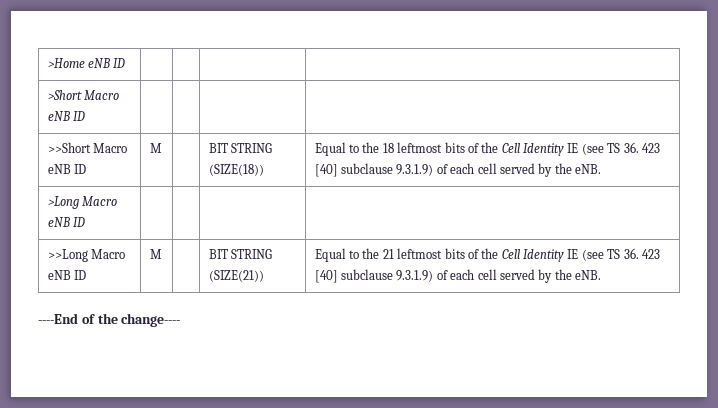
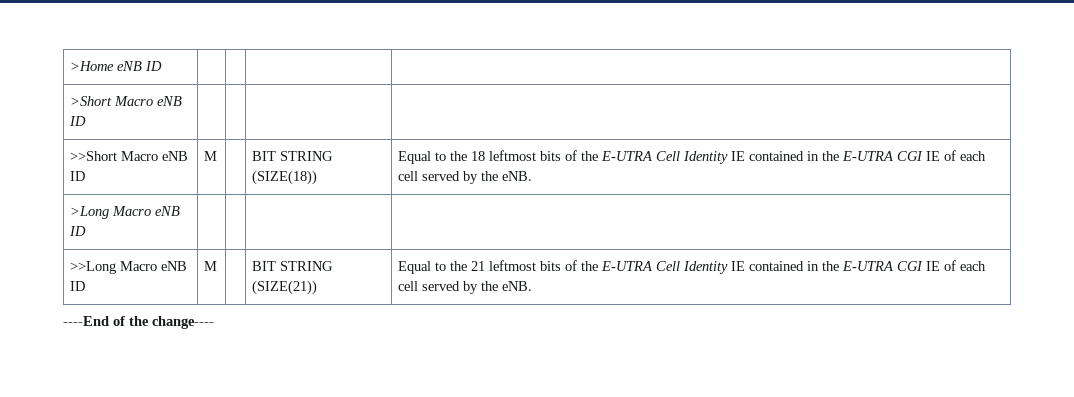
- >>Short Macro eNB ID | M | | BIT STRING (SIZE(18)) | Equal to the 18 leftmost bits of the Cell Identity IE (see TS 36. 423 [40] subclause 9.3.1.9) of each cell served by the eNB.
+ >>Short Macro eNB ID | M | | BIT STRING (SIZE(18)) | Equal to the 18 leftmost bits of the E-UTRA Cell Identity IE contained in the E-UTRA CGI IE of each cell served by the eNB.
- >>Long Macro eNB ID | M | | BIT STRING (SIZE(21)) | Equal to the 21 leftmost bits of the Cell Identity IE (see TS 36. 423 [40] subclause 9.3.1.9) of each cell served by the eNB.
+ >>Long Macro eNB ID | M | | BIT STRING (SIZE(21)) | Equal to the 21 leftmost bits of the E-UTRA Cell Identity IE contained in the E-UTRA CGI IE of each cell served by the eNB.

